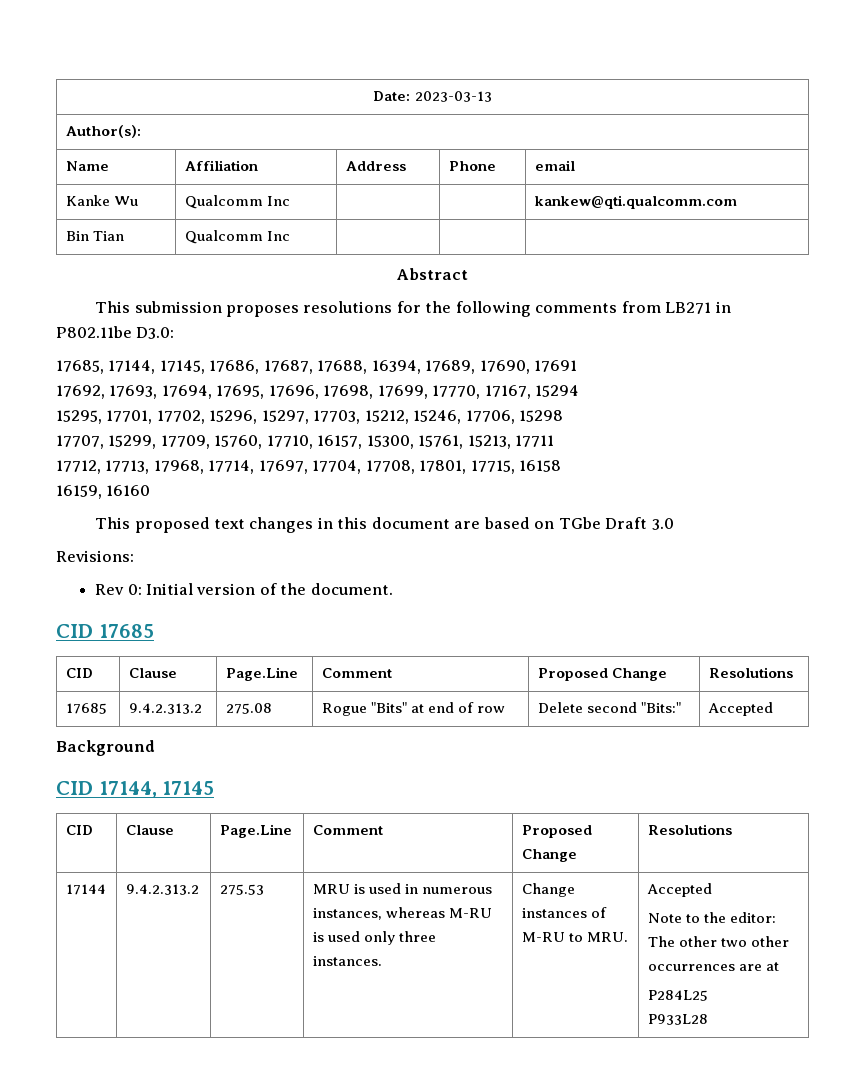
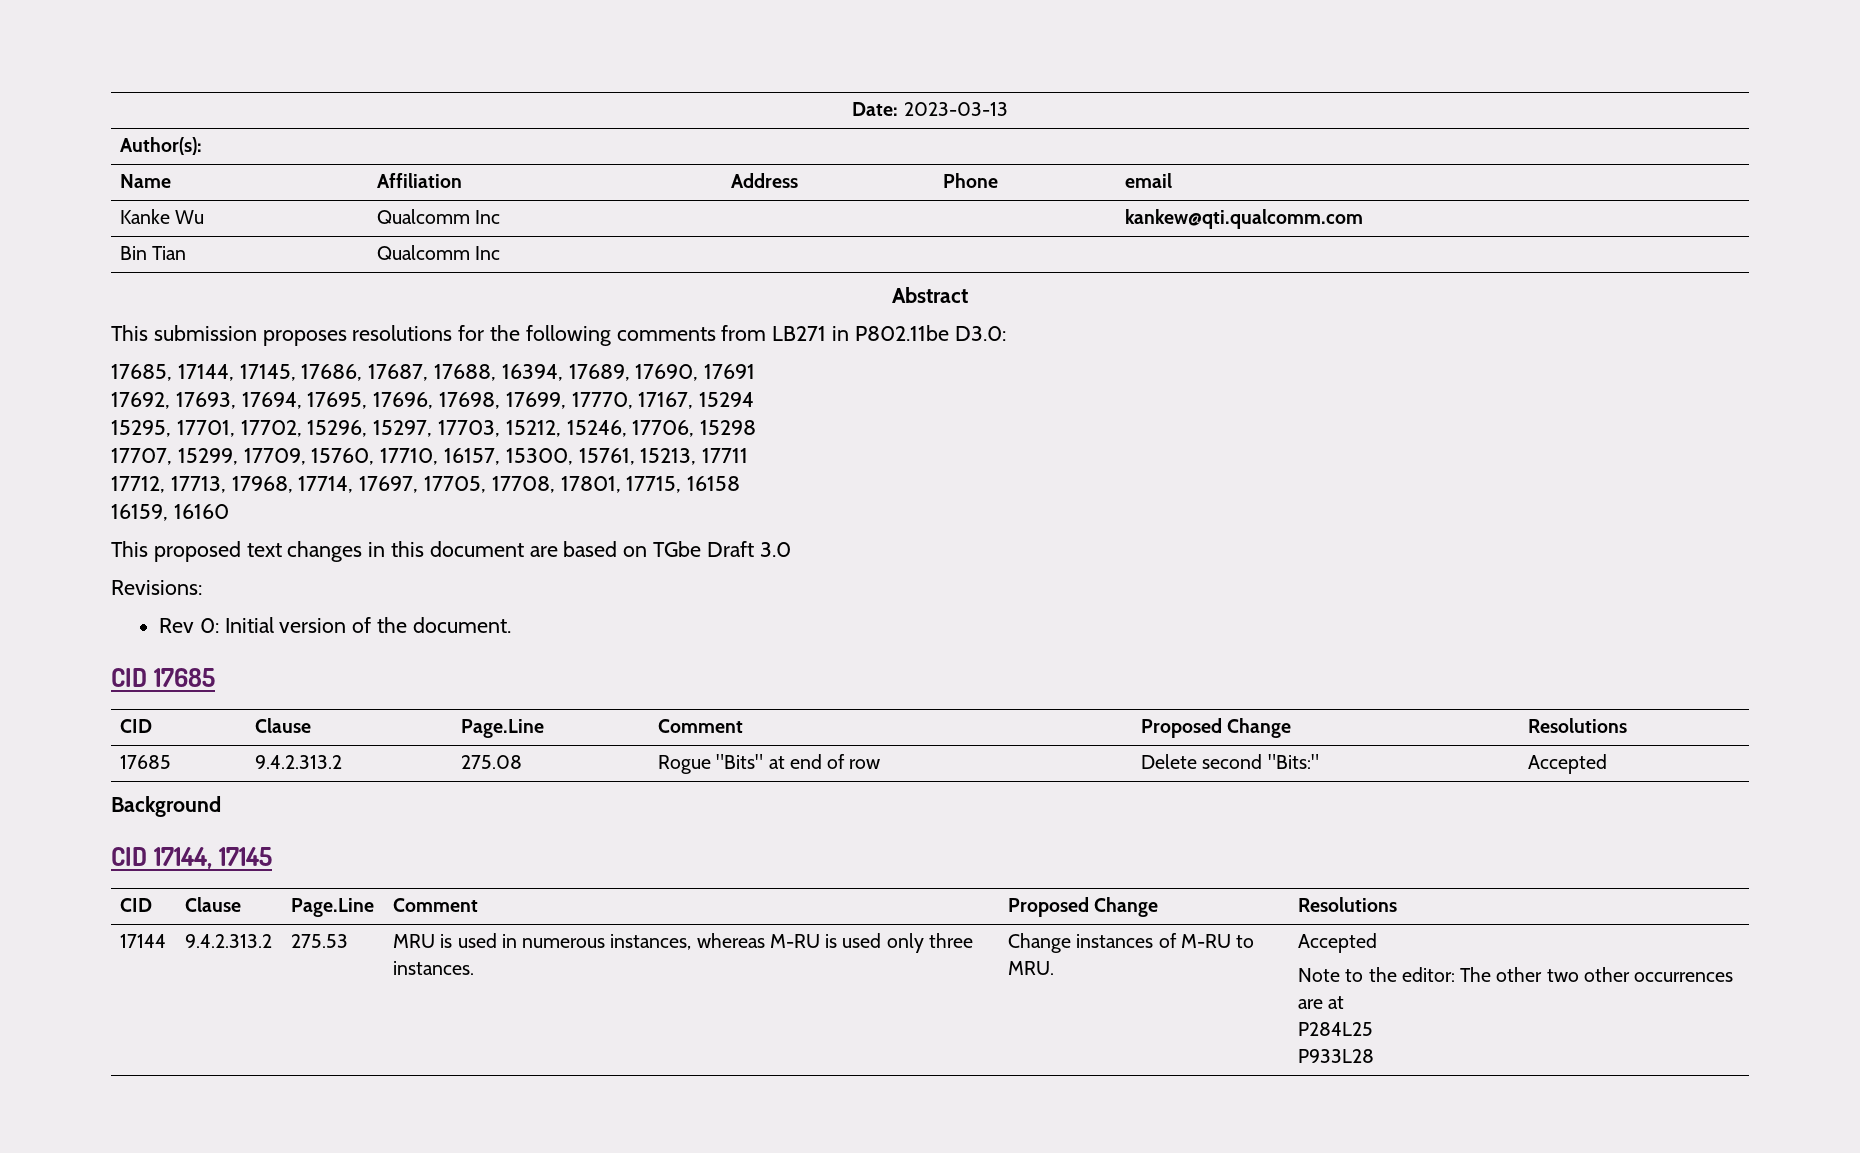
- 17712, 17713, 17968, 17714, 17697, 17704, 17708, 17801, 17715, 16158
+ 17712, 17713, 17968, 17714, 17697, 17705, 17708, 17801, 17715, 16158

